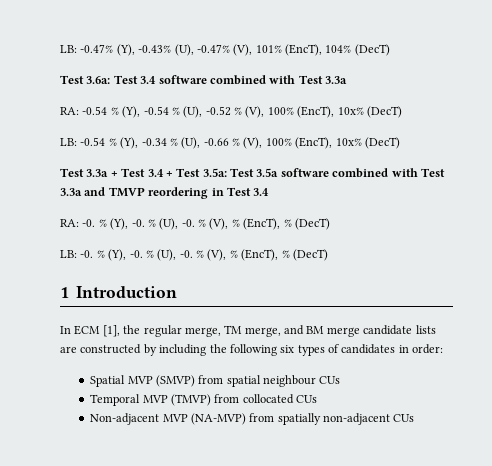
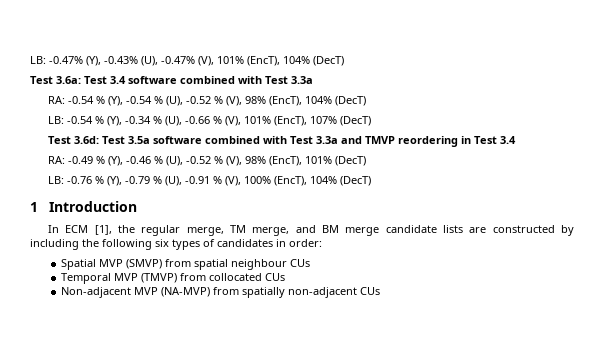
- RA: -0.54 % (Y), -0.54 % (U), -0.52 % (V), 100% (EncT), 10x% (DecT)
+ RA: -0.54 % (Y), -0.54 % (U), -0.52 % (V), 98% (EncT), 104% (DecT)
- LB: -0.54 % (Y), -0.34 % (U), -0.66 % (V), 100% (EncT), 10x% (DecT)
- Test 3.3a + Test 3.4 + Test 3.5a: Test 3.5a software combined with Test 3.3a and TMVP reordering in Test 3.4
+ LB: -0.54 % (Y), -0.34 % (U), -0.66 % (V), 101% (EncT), 107% (DecT)
+ Test 3.6d: Test 3.5a software combined with Test 3.3a and TMVP reordering in Test 3.4
- RA: -0. % (Y), -0. % (U), -0. % (V), % (EncT), % (DecT)
- LB: -0. % (Y), -0. % (U), -0. % (V), % (EncT), % (DecT)
+ RA: -0.49 % (Y), -0.46 % (U), -0.52 % (V), 98% (EncT), 101% (DecT)
+ LB: -0.76 % (Y), -0.79 % (U), -0.91 % (V), 100% (EncT), 104% (DecT)

